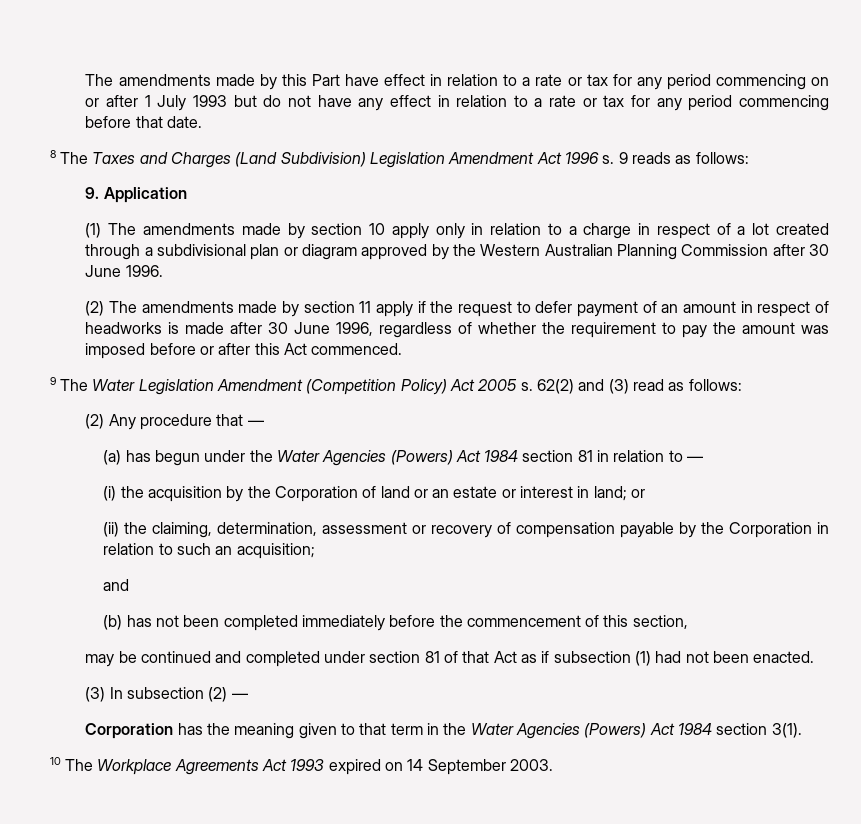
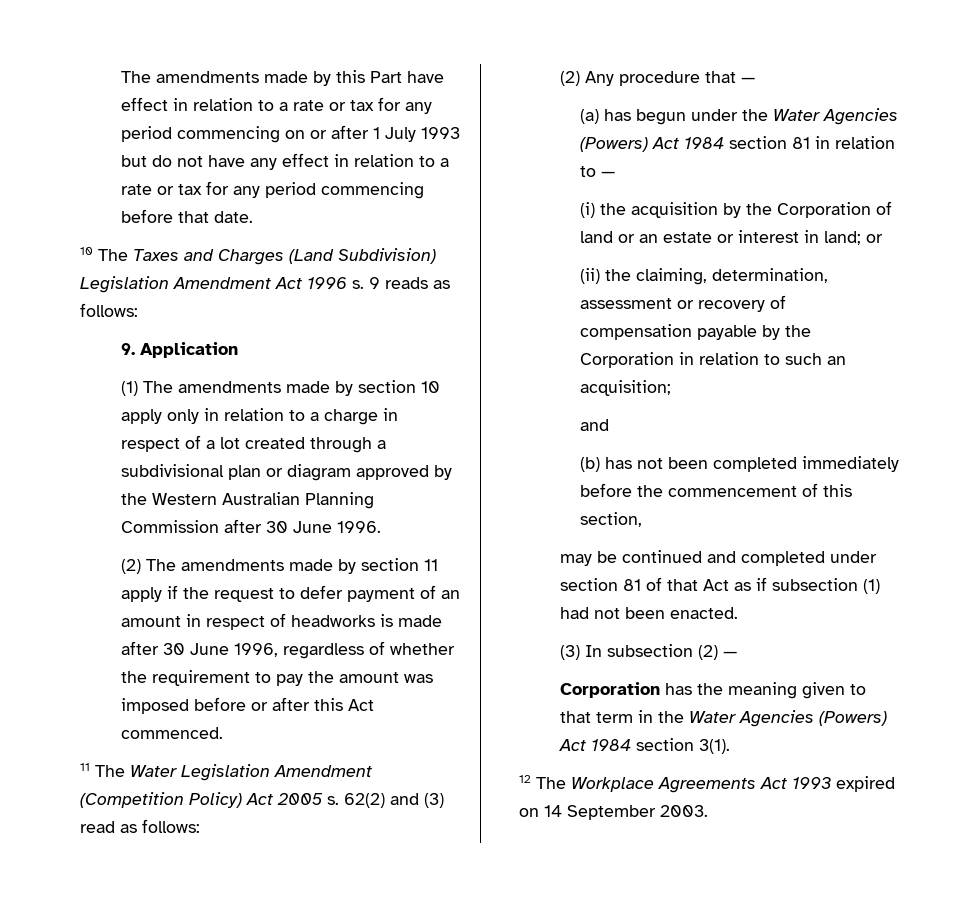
- 8 The Taxes and Charges (Land Subdivision) Legislation Amendment Act 1996 s.
+ 10 The Taxes and Charges (Land Subdivision) Legislation Amendment Act 1996 s.
- 9 The Water Legislation Amendment (Competition Policy) Act 2005 s.
+ 11 The Water Legislation Amendment (Competition Policy) Act 2005 s.
- 10 The Workplace Agreements Act 1993 expired on 14 September 2003.
+ 12 The Workplace Agreements Act 1993 expired on 14 September 2003.

